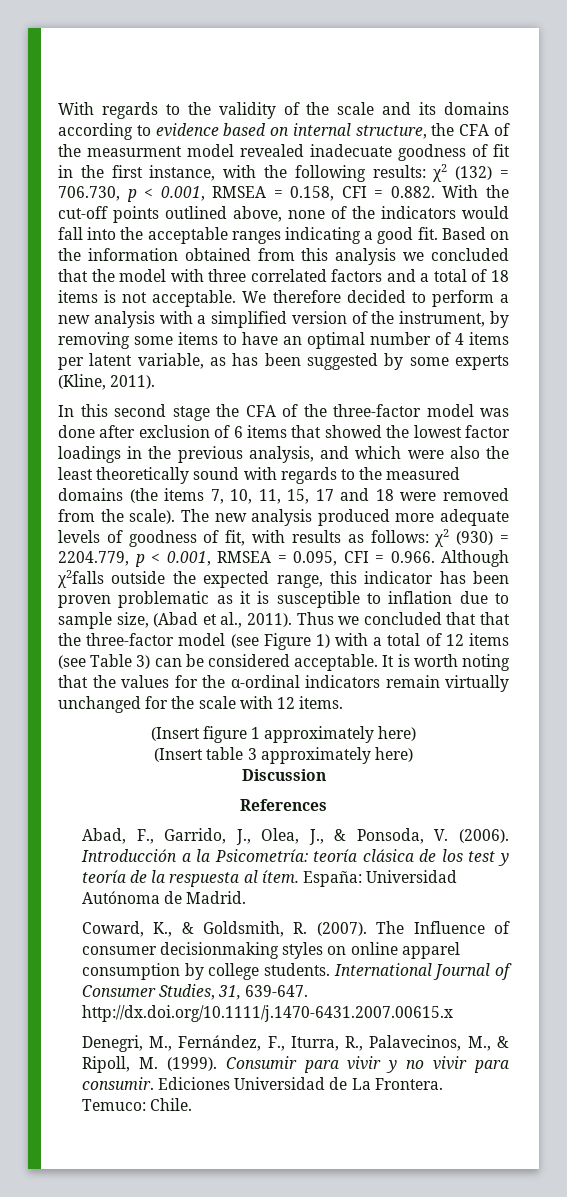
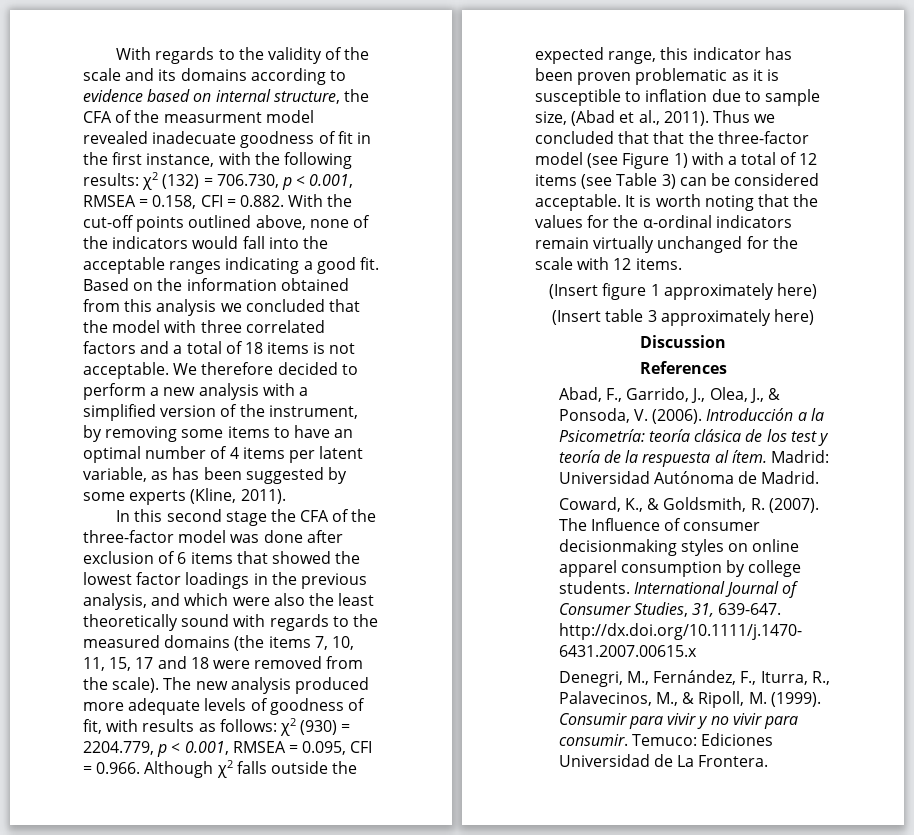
- The new analysis produced more adequate levels of goodness of fit, with results as follows: χ2 (930) = 2204.779, p < 0.001, RMSEA = 0.095, CFI = 0.966. Although χ2falls outside the expected range, this indicator has been proven problematic as it is susceptible to inflation due to sample size, (Abad et al., 2011).
+ The new analysis produced more adequate levels of goodness of fit, with results as follows: χ2 (930) = 2204.779, p < 0.001, RMSEA = 0.095, CFI = 0.966. Although χ2 falls outside the expected range, this indicator has been proven problematic as it is susceptible to inflation due to sample size, (Abad et al., 2011).
- España: Universidad Autónoma de Madrid.
+ Madrid: Universidad Autónoma de Madrid.
- Ediciones Universidad de La Frontera. Temuco: Chile.
+ Temuco: Ediciones Universidad de La Frontera.

